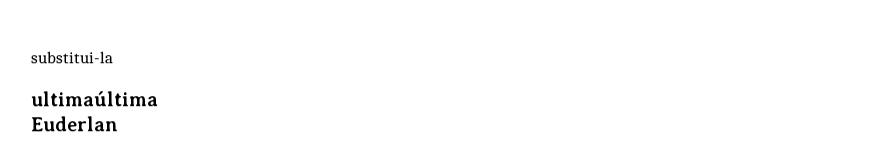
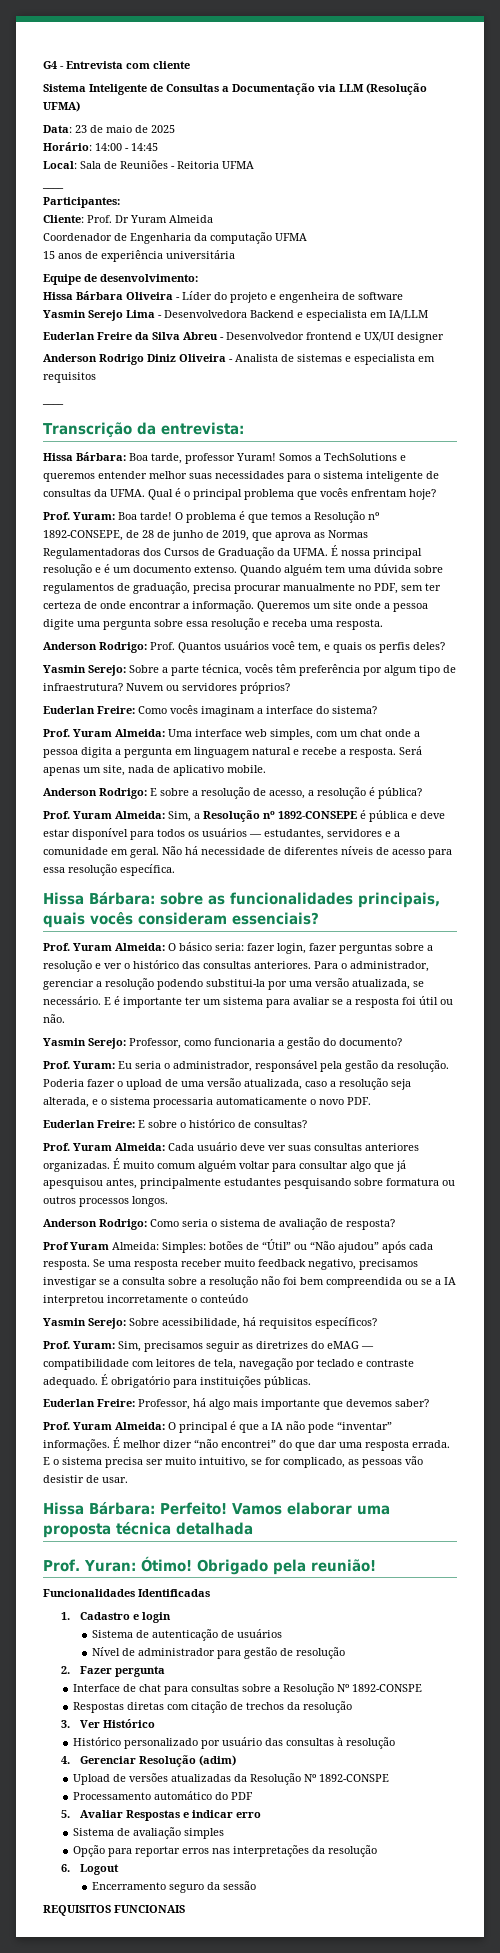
- substitui-la
- ultimaúltima
- Euderlan
+ G4 - Entrevista com cliente
+ Sistema Inteligente de Consultas a Documentação via LLM (Resolução UFMA)
+ Data: 23 de maio de 2025
+ Horário: 14:00 - 14:45
+ Local: Sala de Reuniões - Reitoria UFMA
+ ____
+ Participantes:
+ Cliente: Prof. Dr Yuram Almeida
+ Coordenador de Engenharia da computação UFMA
+ 15 anos de experiência universitária
+ Equipe de desenvolvimento:
+ Hissa Bárbara Oliveira - Líder do projeto e engenheira de software
+ Yasmin Serejo Lima - Desenvolvedora Backend e especialista em IA/LLM
+ Euderlan Freire da Silva Abreu - Desenvolvedor frontend e UX/UI designer
+ Anderson Rodrigo Diniz Oliveira - Analista de sistemas e especialista em requisitos
+ ____
+ Transcrição da entrevista:
+ Hissa Bárbara: Boa tarde, professor Yuram! Somos a TechSolutions e queremos entender melhor suas necessidades para o sistema inteligente de consultas da UFMA. Qual é o principal problema que vocês enfrentam hoje?
+ Prof. Yuram: Boa tarde! O problema é que temos a Resolução nº 1892-CONSEPE, de 28 de junho de 2019, que aprova as Normas Regulamentadoras dos Cursos de Graduação da UFMA. É nossa principal resolução e é um documento extenso. Quando alguém tem uma dúvida sobre regulamentos de graduação, precisa procurar manualmente no PDF, sem ter certeza de onde encontrar a informação. Queremos um site onde a pessoa digite uma pergunta sobre essa resolução e receba uma resposta.
+ Anderson Rodrigo: Prof. Quantos usuários você tem, e quais os perfis deles?
+ Yasmin Serejo: Sobre a parte técnica, vocês têm preferência por algum tipo de infraestrutura? Nuvem ou servidores próprios?
+ Euderlan Freire: Como vocês imaginam a interface do sistema?
+ Prof. Yuram Almeida: Uma interface web simples, com um chat onde a pessoa digita a pergunta em linguagem natural e recebe a resposta. Será apenas um site, nada de aplicativo mobile.
+ Anderson Rodrigo: E sobre a resolução de acesso, a resolução é pública?
+ Prof. Yuram Almeida: Sim, a Resolução nº 1892-CONSEPE é pública e deve estar disponível para todos os usuários — estudantes, servidores e a comunidade em geral. Não há necessidade de diferentes níveis de acesso para essa resolução específica.
+ Hissa Bárbara: sobre as funcionalidades principais, quais vocês consideram essenciais?
+ Prof. Yuram Almeida: O básico seria: fazer login, fazer perguntas sobre a resolução e ver o histórico das consultas anteriores. Para o administrador, gerenciar a resolução podendo substitui-la por uma versão atualizada, se necessário. E é importante ter um sistema para avaliar se a resposta foi útil ou não.
+ Yasmin Serejo: Professor, como funcionaria a gestão do documento?
+ Prof. Yuram: Eu seria o administrador, responsável pela gestão da resolução. Poderia fazer o upload de uma versão atualizada, caso a resolução seja alterada, e o sistema processaria automaticamente o novo PDF.
+ Euderlan Freire: E sobre o histórico de consultas?
+ Prof. Yuram Almeida: Cada usuário deve ver suas consultas anteriores organizadas. É muito comum alguém voltar para consultar algo que já apesquisou antes, principalmente estudantes pesquisando sobre formatura ou outros processos longos.
+ Anderson Rodrigo: Como seria o sistema de avaliação de resposta?
+ Prof Yuram Almeida: Simples: botões de “Útil” ou “Não ajudou” após cada resposta. Se uma resposta receber muito feedback negativo, precisamos investigar se a consulta sobre a resolução não foi bem compreendida ou se a IA interpretou incorretamente o conteúdo
+ Yasmin Serejo: Sobre acessibilidade, há requisitos específicos?
+ Prof. Yuram: Sim, precisamos seguir as diretrizes do eMAG — compatibilidade com leitores de tela, navegação por teclado e contraste adequado. É obrigatório para instituições públicas.
+ Euderlan Freire: Professor, há algo mais importante que devemos saber?
+ Prof. Yuram Almeida: O principal é que a IA não pode “inventar” informações. É melhor dizer “não encontrei” do que dar uma resposta errada. E o sistema precisa ser muito intuitivo, se for complicado, as pessoas vão desistir de usar.
+ Hissa Bárbara: Perfeito! Vamos elaborar uma proposta técnica detalhada
+ Prof. Yuran: Ótimo! Obrigado pela reunião!
+ Funcionalidades Identificadas
+ 1. Cadastro e login
+ Sistema de autenticação de usuários
+ Nível de administrador para gestão de resolução
+ 2. Fazer pergunta
+ Interface de chat para consultas sobre a Resolução Nº 1892-CONSPE
+ Respostas diretas com citação de trechos da resolução
+ 3. Ver Histórico
+ Histórico personalizado por usuário das consultas à resolução
+ 4. Gerenciar Resolução (adim)
+ Upload de versões atualizadas da Resolução Nº 1892-CONSPE
+ Processamento automático do PDF
+ 5. Avaliar Respostas e indicar erro
+ Sistema de avaliação simples
+ Opção para reportar erros nas interpretações da resolução
+ 6. Logout
+ Encerramento seguro da sessão
+ REQUISITOS FUNCIONAIS

